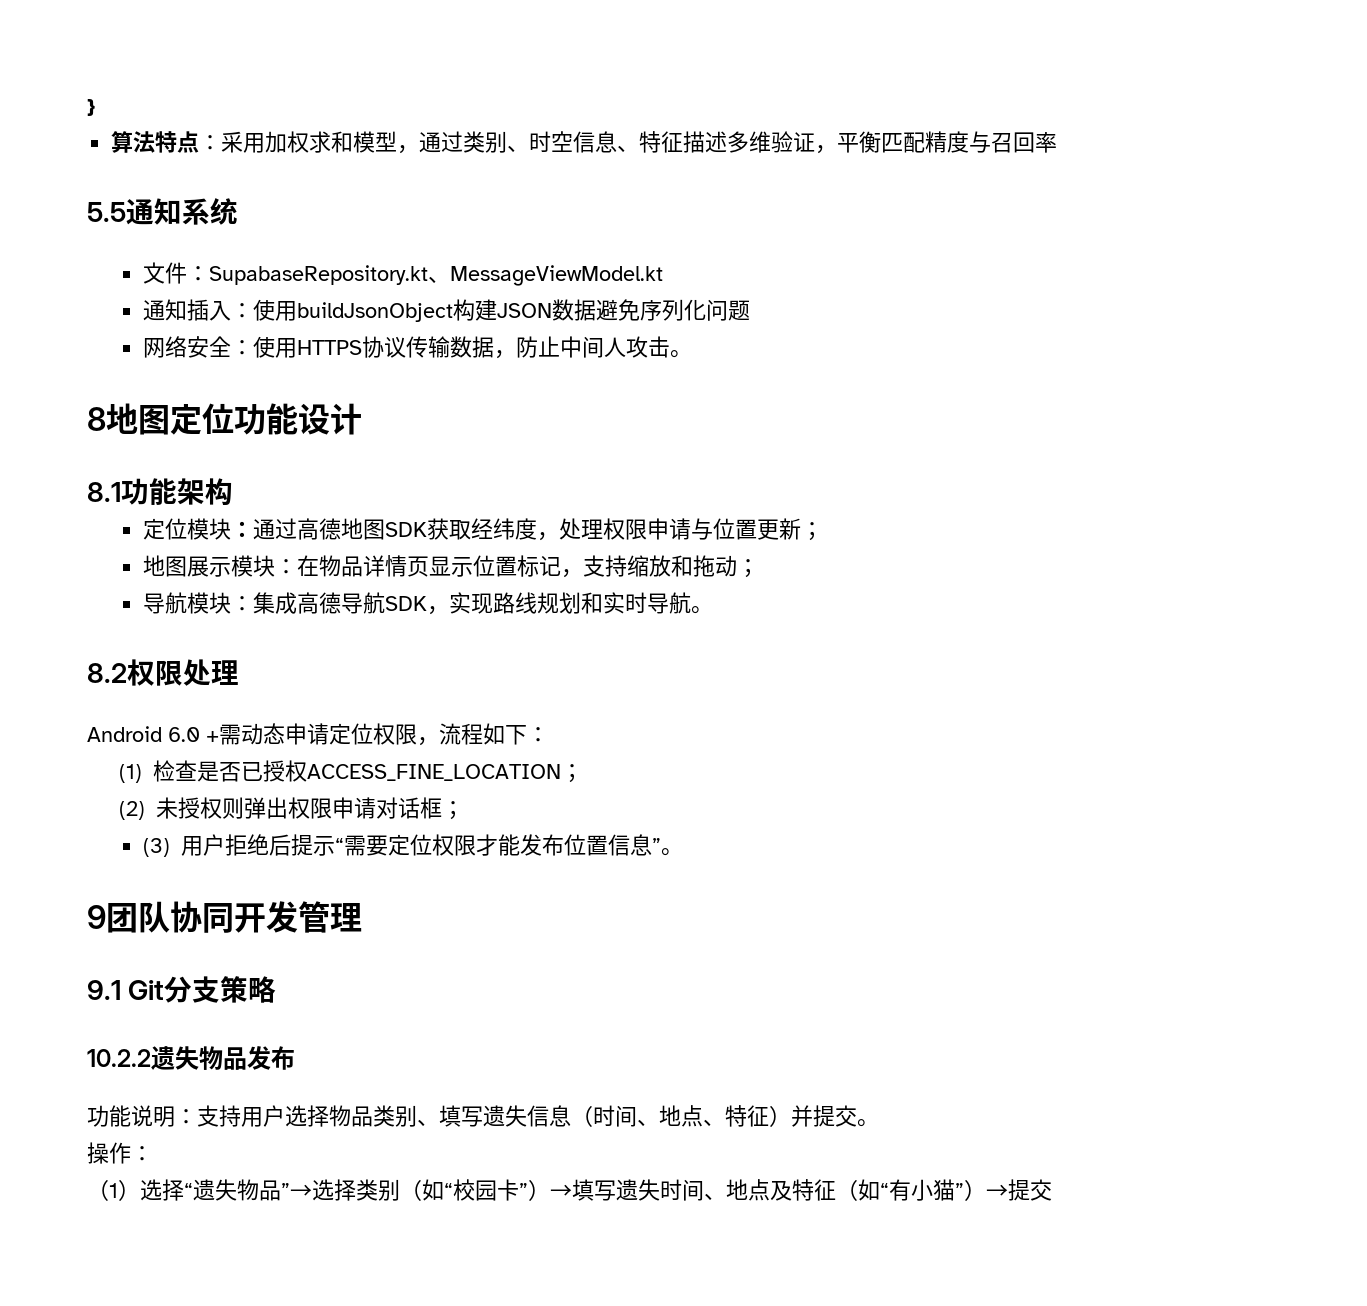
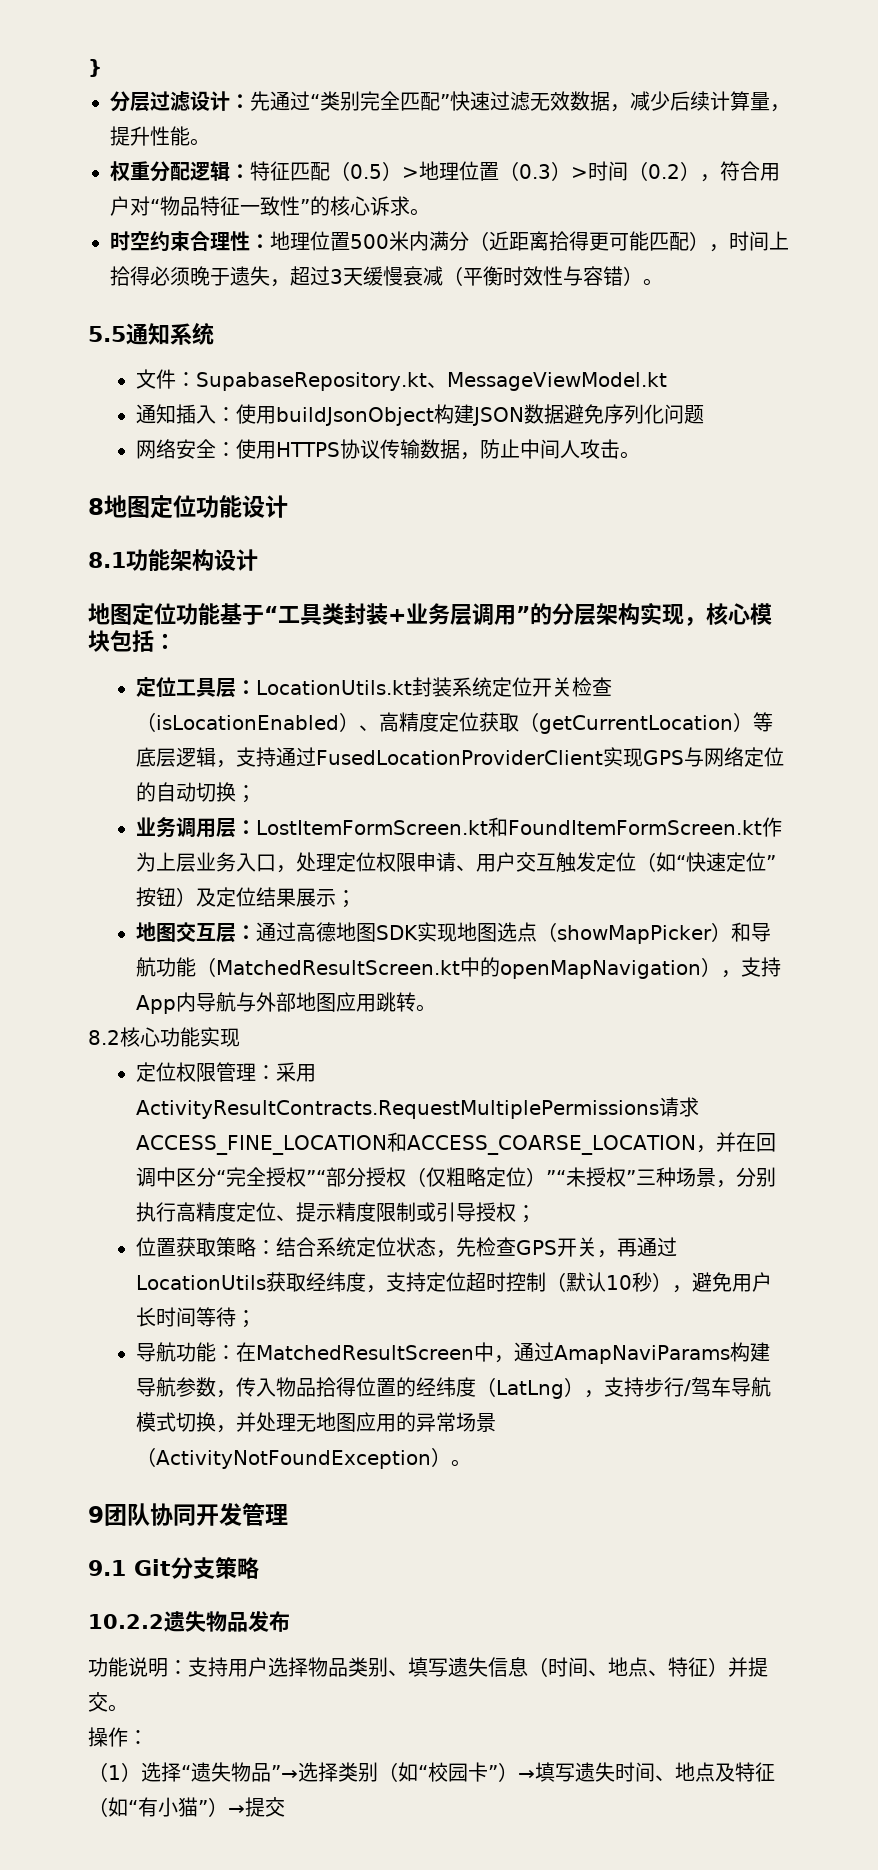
- 算法特点：采用加权求和模型，通过类别、时空信息、特征描述多维验证，平衡匹配精度与召回率
+ 分层过滤设计：先通过“类别完全匹配”快速过滤无效数据，减少后续计算量，提升性能。
+ 权重分配逻辑：特征匹配（0.5）>地理位置（0.3）>时间（0.2），符合用户对“物品特征一致性”的核心诉求。
+ 时空约束合理性：地理位置500米内满分（近距离拾得更可能匹配），时间上拾得必须晚于遗失，超过3天缓慢衰减（平衡时效性与容错）。
- 8.1功能架构
- 定位模块：通过高德地图SDK获取经纬度，处理权限申请与位置更新；
- 地图展示模块：在物品详情页显示位置标记，支持缩放和拖动；
- 导航模块：集成高德导航SDK，实现路线规划和实时导航。
- 8.2权限处理
- Android 6.0 +需动态申请定位权限，流程如下：
- (1)检查是否已授权ACCESS_FINE_LOCATION；
- (2)未授权则弹出权限申请对话框；
- (3)用户拒绝后提示“需要定位权限才能发布位置信息”。
+ 8.1功能架构设计
+ 地图定位功能基于“工具类封装+业务层调用”的分层架构实现，核心模块包括：
+ 定位工具层：LocationUtils.kt封装系统定位开关检查（isLocationEnabled）、高精度定位获取（getCurrentLocation）等底层逻辑，支持通过FusedLocationProviderClient实现GPS与网络定位的自动切换；
+ 业务调用层：LostItemFormScreen.kt和FoundItemFormScreen.kt作为上层业务入口，处理定位权限申请、用户交互触发定位（如“快速定位”按钮）及定位结果展示；
+ 地图交互层：通过高德地图SDK实现地图选点（showMapPicker）和导航功能（MatchedResultScreen.kt中的openMapNavigation），支持App内导航与外部地图应用跳转。
+ 8.2核心功能实现
+ 定位权限管理：采用ActivityResultContracts.RequestMultiplePermissions请求ACCESS_FINE_LOCATION和ACCESS_COARSE_LOCATION，并在回调中区分“完全授权”“部分授权（仅粗略定位）”“未授权”三种场景，分别执行高精度定位、提示精度限制或引导授权；
+ 位置获取策略：结合系统定位状态，先检查GPS开关，再通过LocationUtils获取经纬度，支持定位超时控制（默认10秒），避免用户长时间等待；
+ 导航功能：在MatchedResultScreen中，通过AmapNaviParams构建导航参数，传入物品拾得位置的经纬度（LatLng），支持步行/驾车导航模式切换，并处理无地图应用的异常场景（ActivityNotFoundException）。

